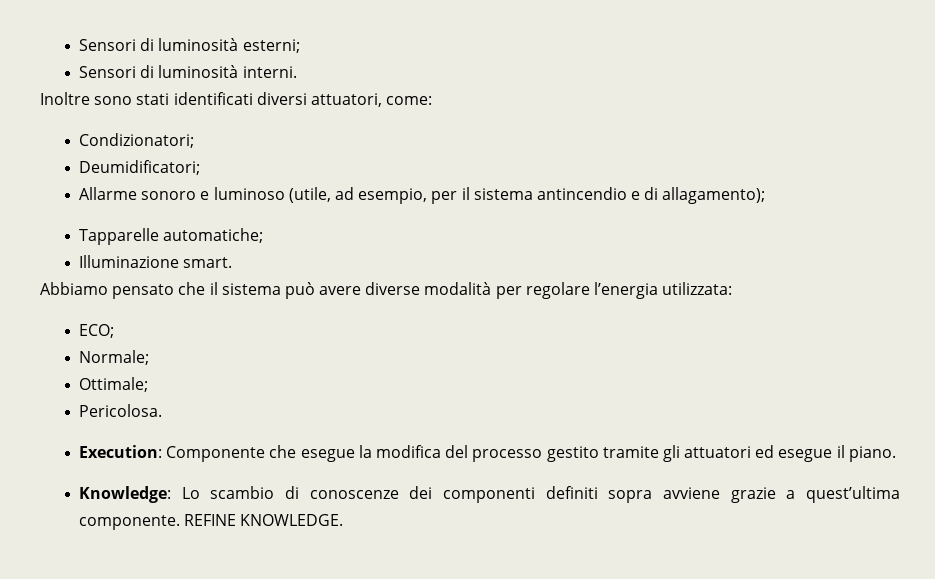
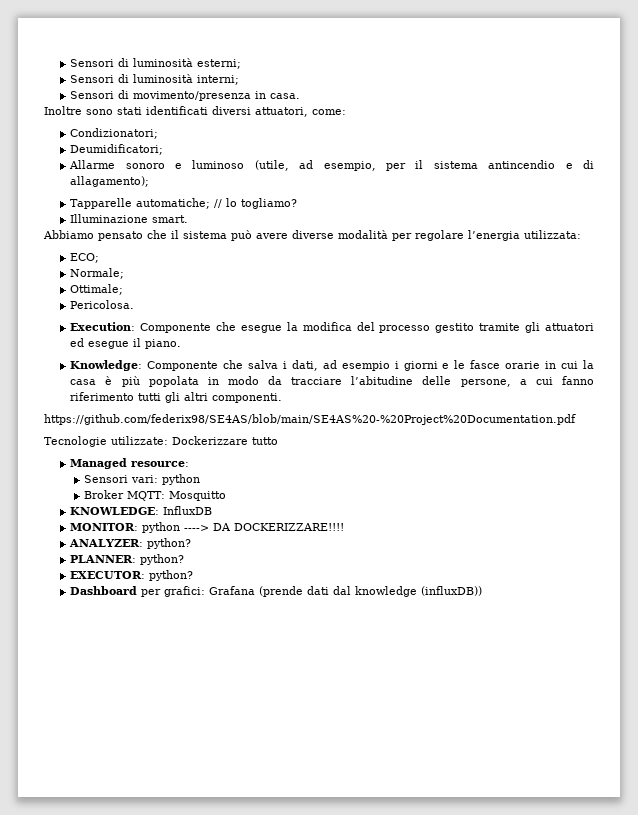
- Sensori di luminosità interni.
+ Sensori di luminosità interni;
+ Sensori di movimento/presenza in casa.
- Tapparelle automatiche;
+ Tapparelle automatiche; // lo togliamo?
- Knowledge: Lo scambio di conoscenze dei componenti definiti sopra avviene grazie a quest’ultima componente. REFINE KNOWLEDGE.
+ Knowledge: Componente che salva i dati, ad esempio i giorni e le fasce orarie in cui la casa è più popolata in modo da tracciare l’abitudine delle persone, a cui fanno riferimento tutti gli altri componenti.
+ https://github.com/federix98/SE4AS/blob/main/SE4AS%20-%20Project%20Documentation.pdf
+ Tecnologie utilizzate: Dockerizzare tutto
+ Managed resource:
+ Sensori vari: python
+ Broker MQTT: Mosquitto
+ KNOWLEDGE: InfluxDB
+ MONITOR: python ----> DA DOCKERIZZARE!!!!
+ ANALYZER: python?
+ PLANNER: python?
+ EXECUTOR: python?
+ Dashboard per grafici: Grafana (prende dati dal knowledge (influxDB))

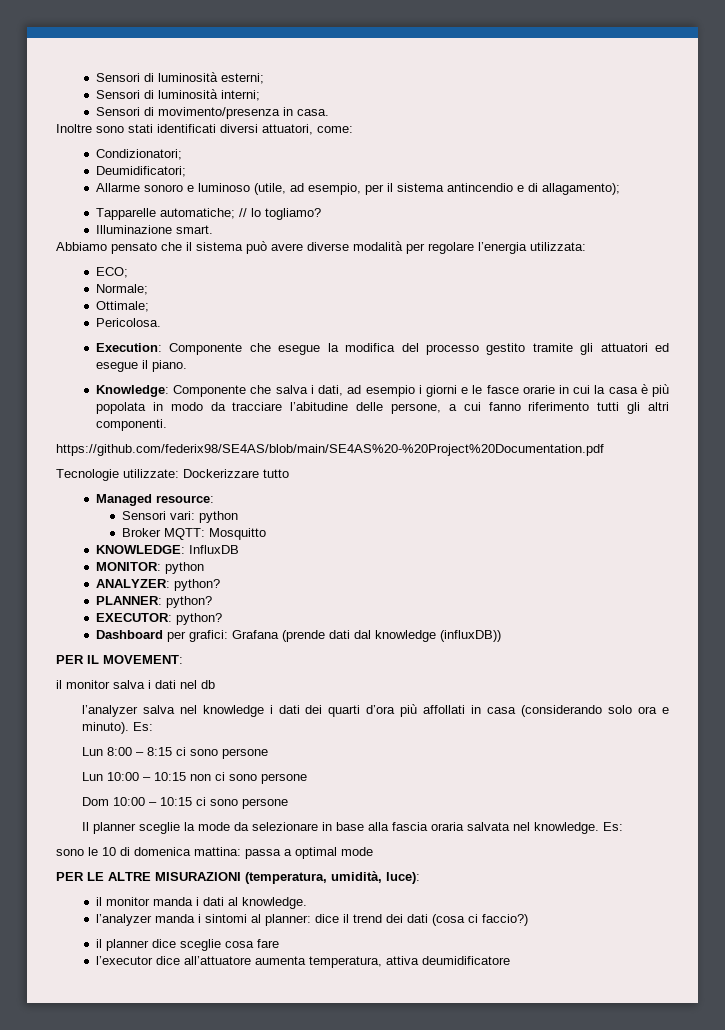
- MONITOR: python ----> DA DOCKERIZZARE!!!!
+ MONITOR: python
+ PER IL MOVEMENT:
+ il monitor salva i dati nel db
+ l’analyzer salva nel knowledge i dati dei quarti d’ora più affollati in casa (considerando solo ora e minuto). Es:
+ Lun 8:00 – 8:15 ci sono persone
+ Lun 10:00 – 10:15 non ci sono persone
+ Dom 10:00 – 10:15 ci sono persone
+ Il planner sceglie la mode da selezionare in base alla fascia oraria salvata nel knowledge. Es:
+ sono le 10 di domenica mattina: passa a optimal mode
+ PER LE ALTRE MISURAZIONI (temperatura, umidità, luce):
+ il monitor manda i dati al knowledge.
+ l’analyzer manda i sintomi al planner: dice il trend dei dati (cosa ci faccio?)
+ il planner dice sceglie cosa fare
+ l’executor dice all’attuatore aumenta temperatura, attiva deumidificatore

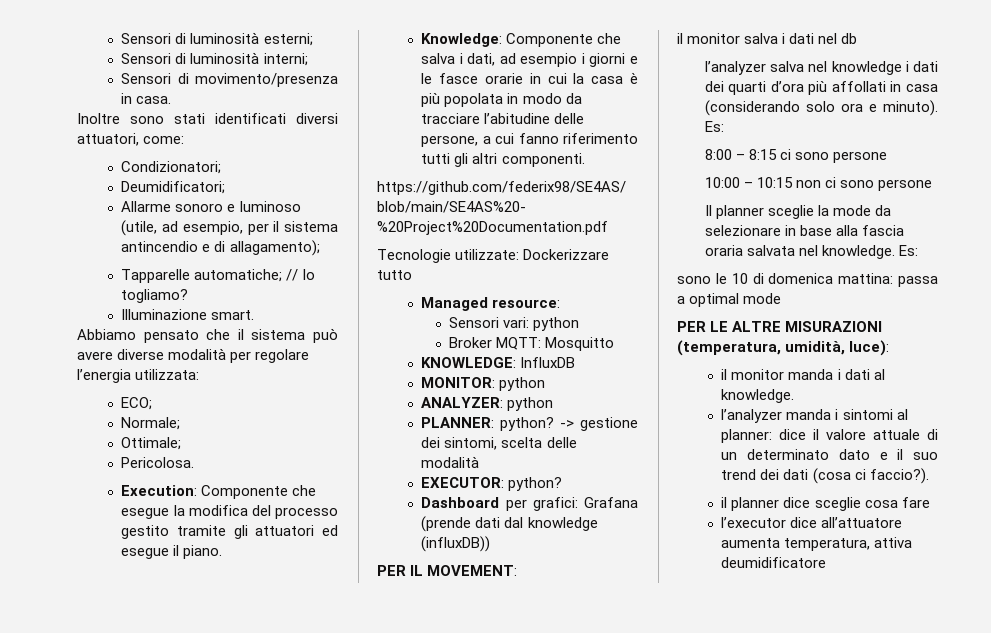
- ANALYZER: python?
+ ANALYZER: python
+ -> gestione dei sintomi, scelta delle modalità
- Lun 8:00 – 8:15 ci sono persone
+ 8:00 – 8:15 ci sono persone
- Lun 10:00 – 10:15 non ci sono persone
+ 10:00 – 10:15 non ci sono persone
- Dom 10:00 – 10:15 ci sono persone
- l’analyzer manda i sintomi al planner: dice il trend dei dati (cosa ci faccio?)
+ l’analyzer manda i sintomi al planner: dice il valore attuale di un determinato dato e il suo trend dei dati (cosa ci faccio?).

